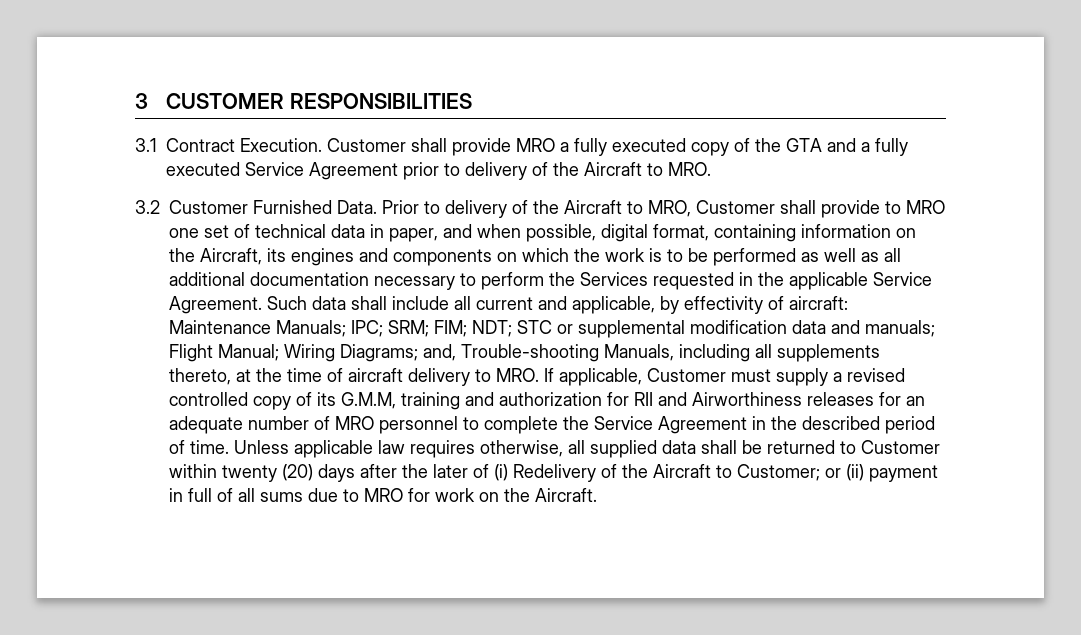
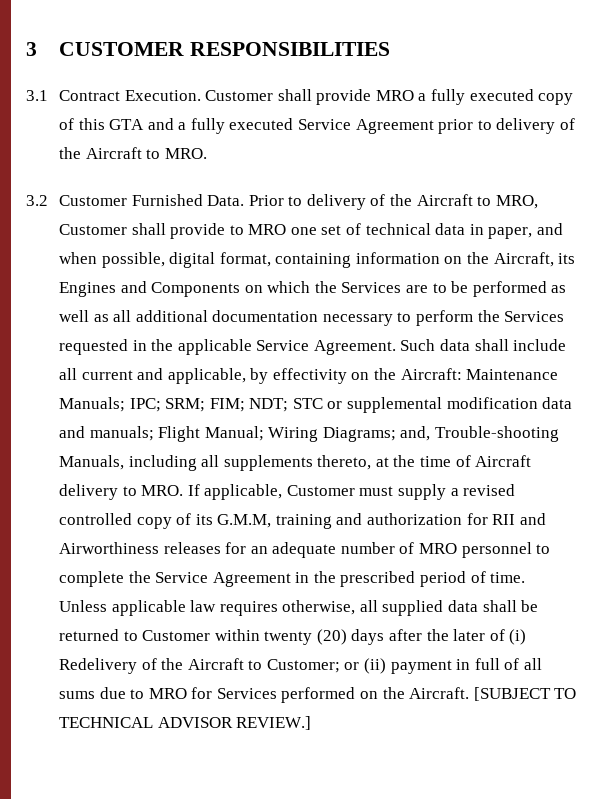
- Customer shall provide MRO a fully executed copy of the GTA and a fully executed Service Agreement prior to delivery of the Aircraft to MRO.
+ Customer shall provide MRO a fully executed copy of this GTA and a fully executed Service Agreement prior to delivery of the Aircraft to MRO.
- Prior to delivery of the Aircraft to MRO, Customer shall provide to MRO one set of technical data in paper, and when possible, digital format, containing information on the Aircraft, its engines and components on which the work is to be performed as well as all additional documentation necessary to perform the Services requested in the applicable Service Agreement.
+ Prior to delivery of the Aircraft to MRO, Customer shall provide to MRO one set of technical data in paper, and when possible, digital format, containing information on the Aircraft, its Engines and Components on which the Services are to be performed as well as all additional documentation necessary to perform the Services requested in the applicable Service Agreement.
- Such data shall include all current and applicable, by effectivity of aircraft:
+ Such data shall include all current and applicable, by effectivity on the Aircraft:
- and, Trouble-shooting Manuals, including all supplements thereto, at the time of aircraft delivery to MRO. If applicable, Customer must supply a revised controlled copy of its G.M.M, training and authorization for RII and Airworthiness releases for an adequate number of MRO personnel to complete the Service Agreement in the described period of time.
+ and, Trouble-shooting Manuals, including all supplements thereto, at the time of Aircraft delivery to MRO. If applicable, Customer must supply a revised controlled copy of its G.M.M, training and authorization for RII and Airworthiness releases for an adequate number of MRO personnel to complete the Service Agreement in the prescribed period of time.
- Unless applicable law requires otherwise, all supplied data shall be returned to Customer within twenty (20) days after the later of (i) Redelivery of the Aircraft to Customer; or (ii) payment in full of all sums due to MRO for work on the Aircraft.
+ Unless applicable law requires otherwise, all supplied data shall be returned to Customer within twenty (20) days after the later of (i) Redelivery of the Aircraft to Customer; or (ii) payment in full of all sums due to MRO for Services performed on the Aircraft.
+ [SUBJECT TO TECHNICAL ADVISOR REVIEW.]

